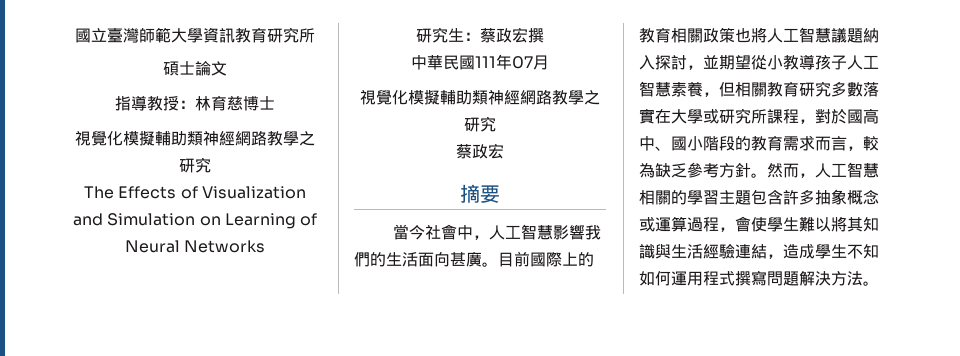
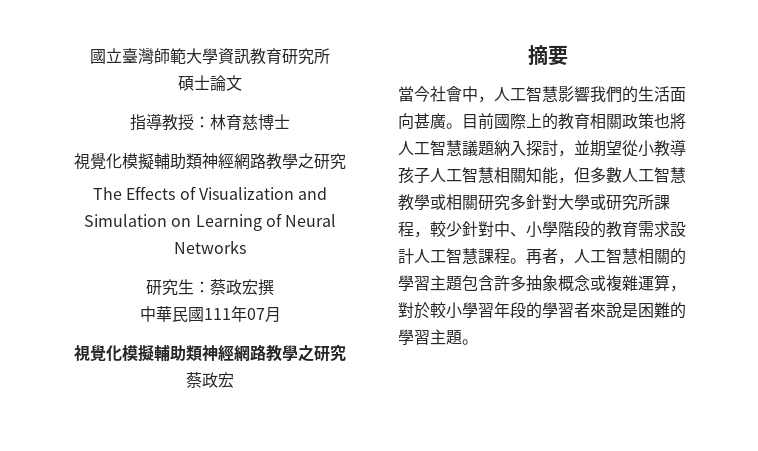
- 目前國際上的教育相關政策也將人工智慧議題納入探討，並期望從小教導孩子人工智慧素養，但相關教育研究多數落實在大學或研究所課程，對於國高中、國小階段的教育需求而言，較為缺乏參考方針。然而，人工智慧相關的學習主題包含許多抽象概念或運算過程，會使學生難以將其知識與生活經驗連結，造成學生不知如何運用程式撰寫問題解決方法。
+ 目前國際上的教育相關政策也將人工智慧議題納入探討，並期望從小教導孩子人工智慧相關知能，但多數人工智慧教學或相關研究多針對大學或研究所課程，較少針對中、小學階段的教育需求設計人工智慧課程。再者，人工智慧相關的學習主題包含許多抽象概念或複雜運算，對於較小學習年段的學習者來說是困難的學習主題。

